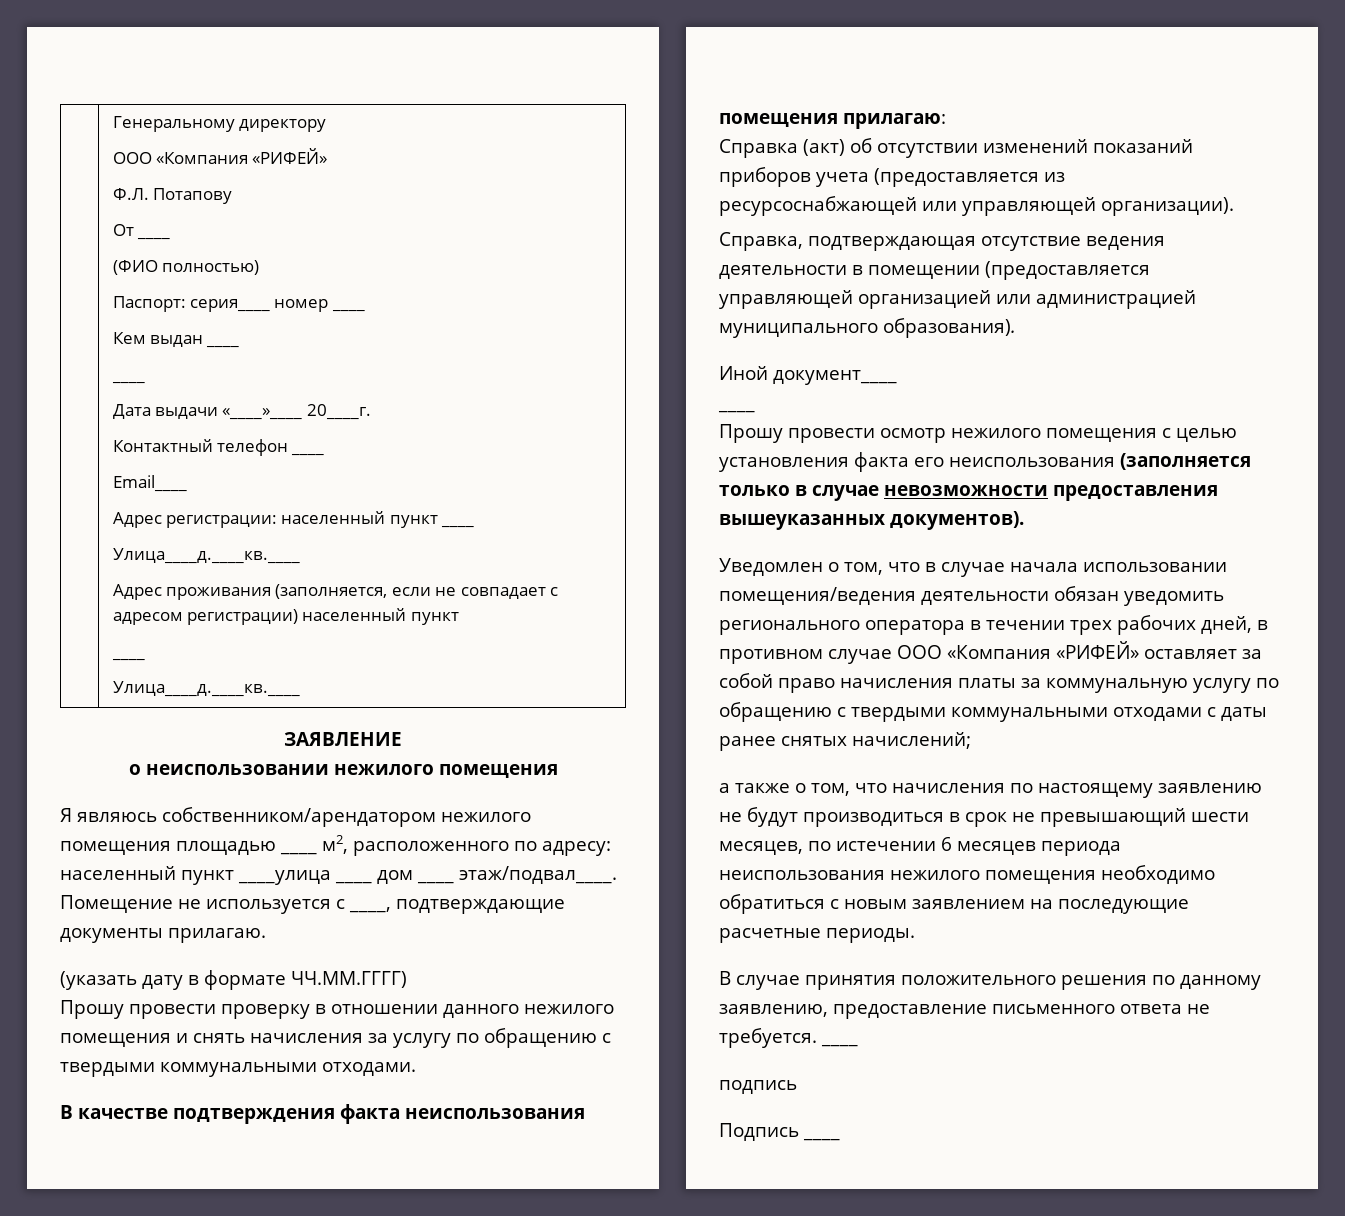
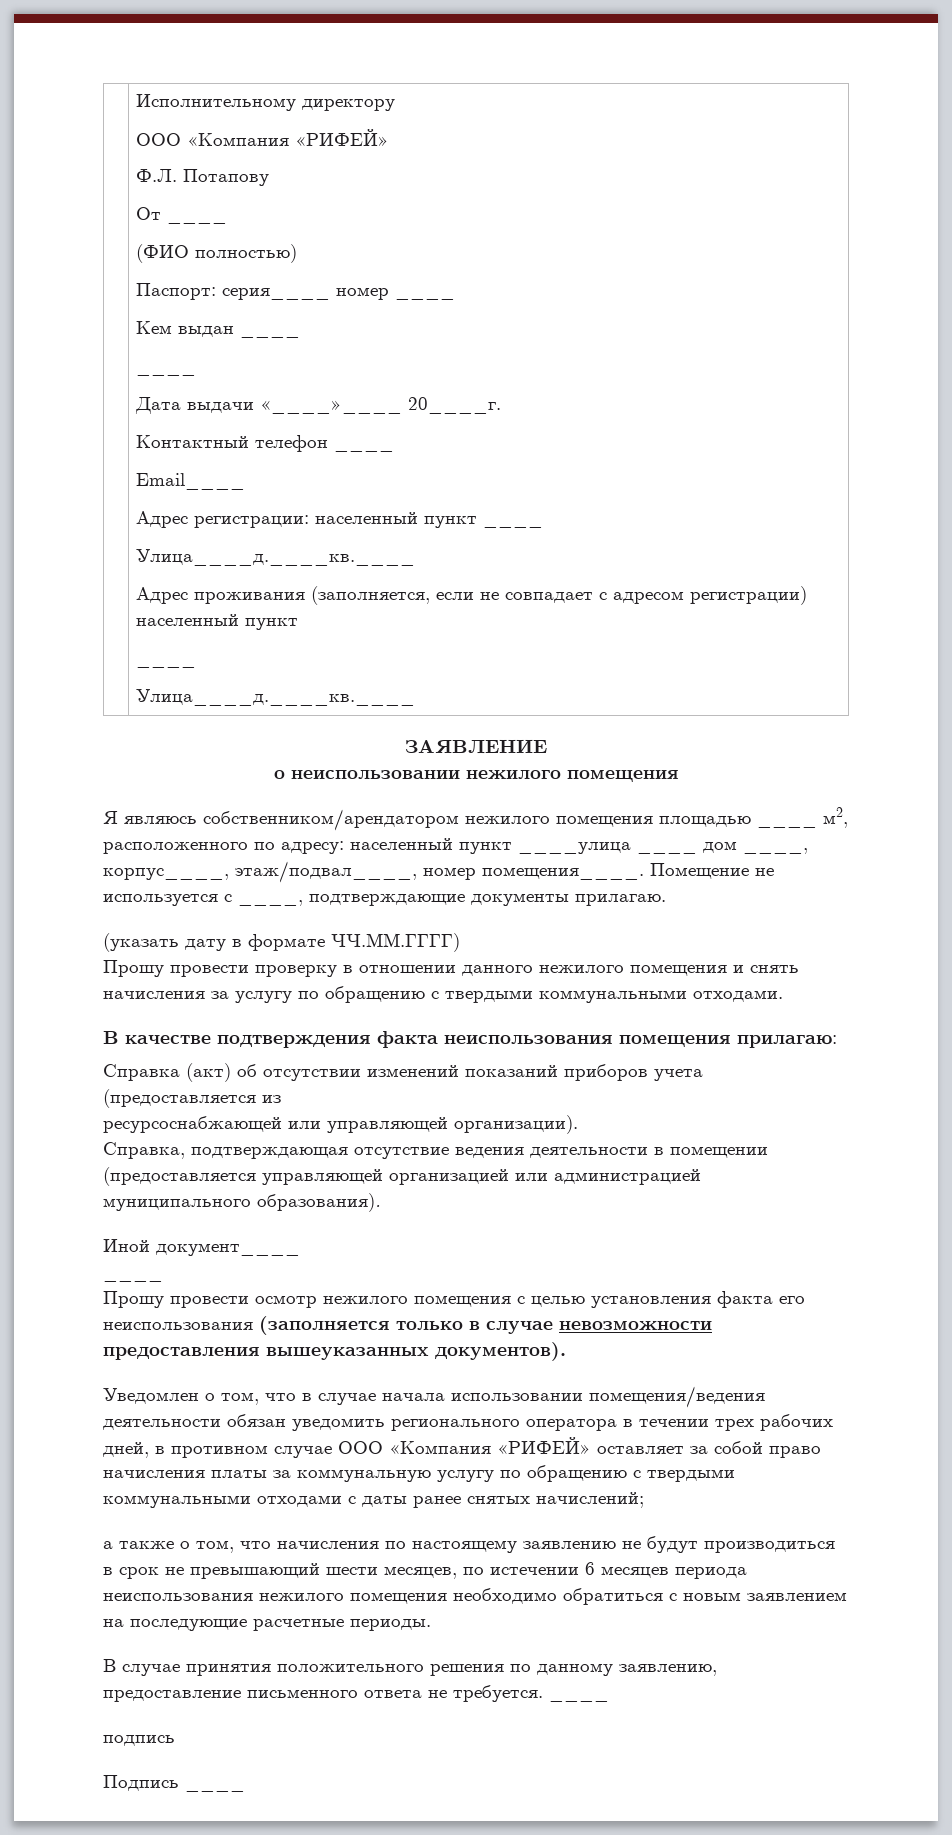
- Генеральному директору
+ Исполнительному директору
- Я являюсь собственником/арендатором нежилого помещения площадью ____ м2, расположенного по адресу: населенный пункт ____улица ____ дом ____ этаж/подвал____.
+ Я являюсь собственником/арендатором нежилого помещения площадью ____ м2, расположенного по адресу: населенный пункт ____улица ____ дом ____, корпус____, этаж/подвал____, номер помещения____.

